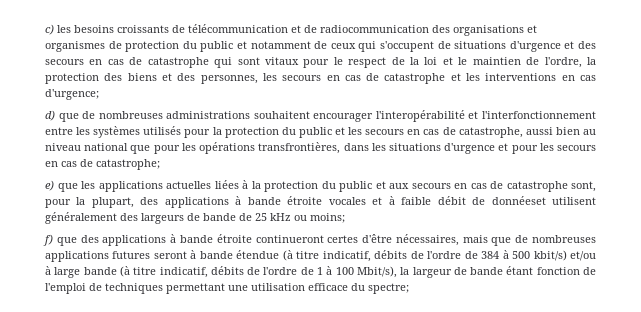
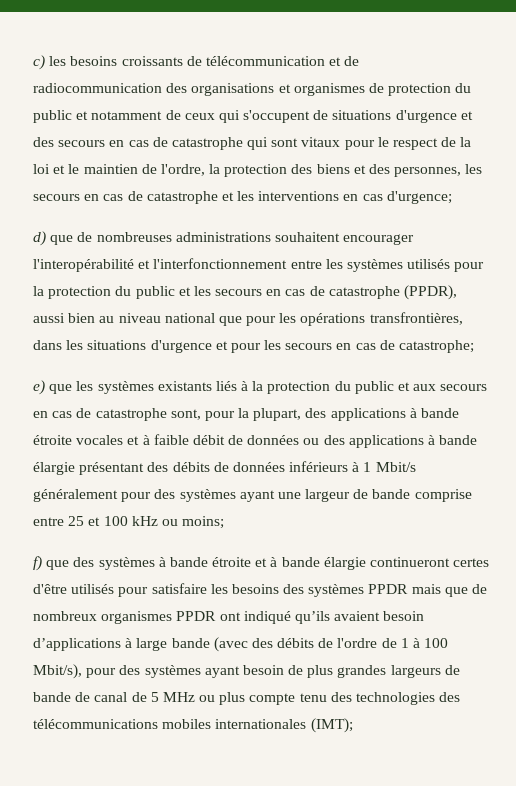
- d) que de nombreuses administrations souhaitent encourager l'interopérabilité et l'interfonctionnement entre les systèmes utilisés pour la protection du public et les secours en cas de catastrophe, aussi bien au niveau national que pour les opérations transfrontières, dans les situations d'urgence et pour les secours en cas de catastrophe;
+ d) que de nombreuses administrations souhaitent encourager l'interopérabilité et l'interfonctionnement entre les systèmes utilisés pour la protection du public et les secours en cas de catastrophe (PPDR), aussi bien au niveau national que pour les opérations transfrontières, dans les situations d'urgence et pour les secours en cas de catastrophe;
- e) que les applications actuelles liées à la protection du public et aux secours en cas de catastrophe sont, pour la plupart, des applications à bande étroite vocales et à faible débit de donnéeset utilisent généralement des largeurs de bande de 25 kHz ou moins;
+ e) que les systèmes existants liés à la protection du public et aux secours en cas de catastrophe sont, pour la plupart, des applications à bande étroite vocales et à faible débit de données ou des applications à bande élargie présentant des débits de données inférieurs à 1 Mbit/s généralement pour des systèmes ayant une largeur de bande comprise entre 25 et 100 kHz ou moins;
- f) que des applications à bande étroite continueront certes d'être nécessaires, mais que de nombreuses applications futures seront à bande étendue (à titre indicatif, débits de l'ordre de 384 à 500 kbit/s) et/ou à large bande (à titre indicatif, débits de l'ordre de 1 à 100 Mbit/s), la largeur de bande étant fonction de l'emploi de techniques permettant une utilisation efficace du spectre;
+ f) que des systèmes à bande étroite et à bande élargie continueront certes d'être utilisés pour satisfaire les besoins des systèmes PPDR mais que de nombreux organismes PPDR ont indiqué qu’ils avaient besoin d’applications à large bande (avec des débits de l'ordre de 1 à 100 Mbit/s), pour des systèmes ayant besoin de plus grandes largeurs de bande de canal de 5 MHz ou plus compte tenu des technologies des télécommunications mobiles internationales (IMT);

